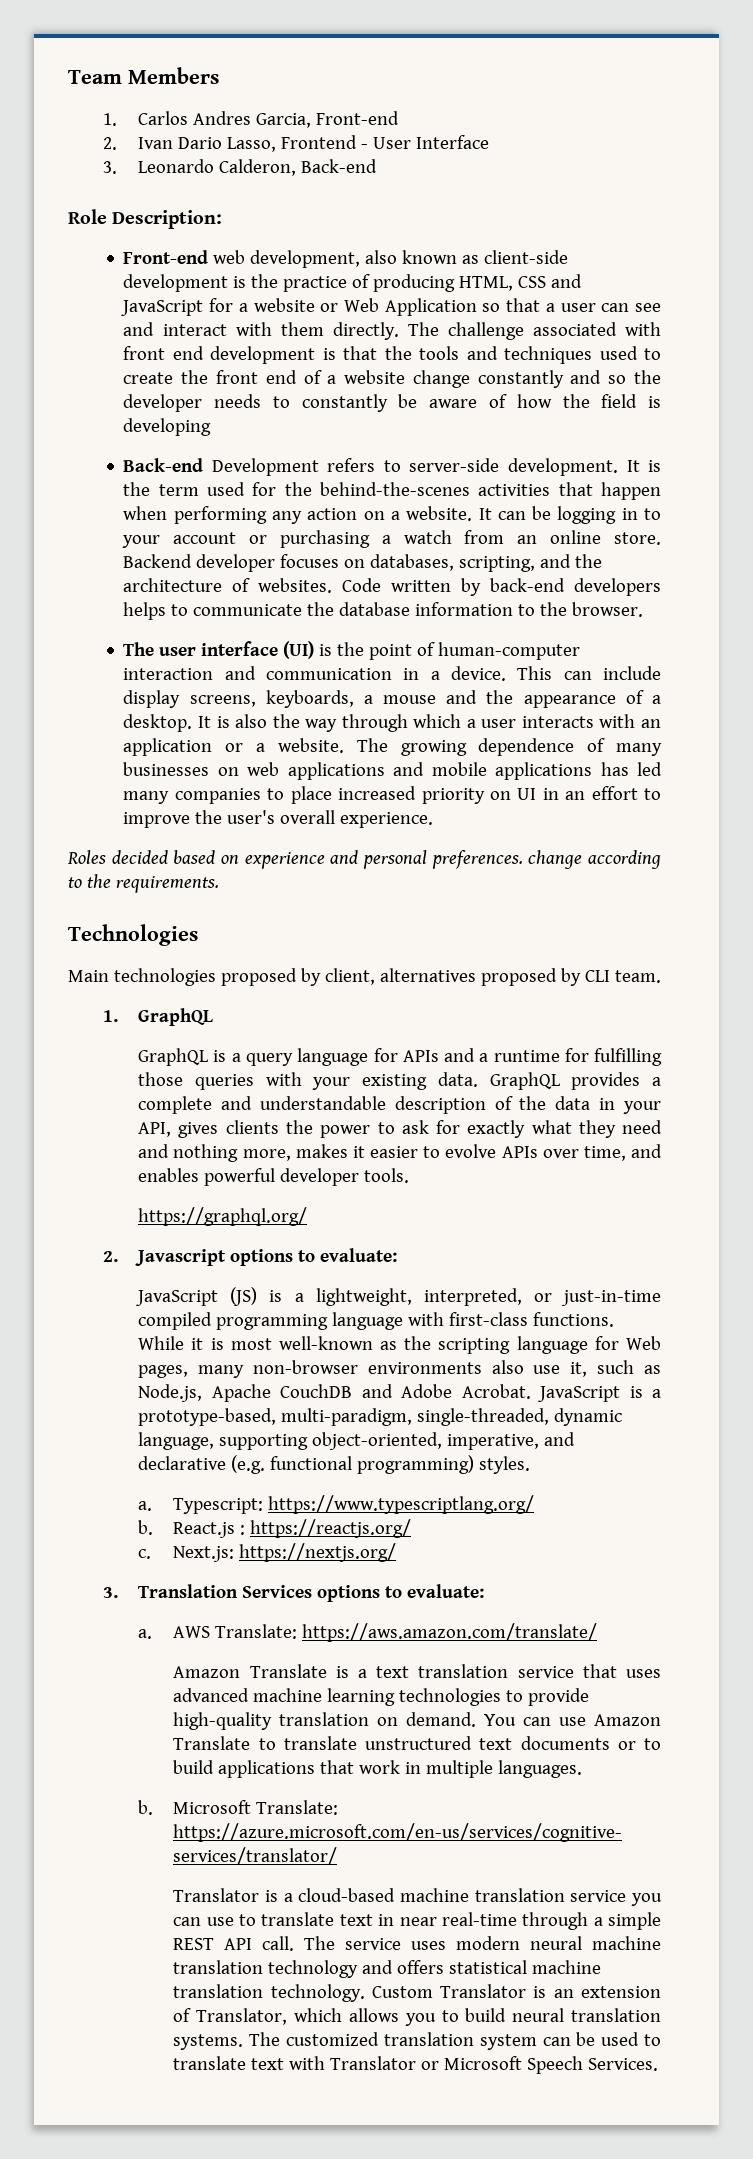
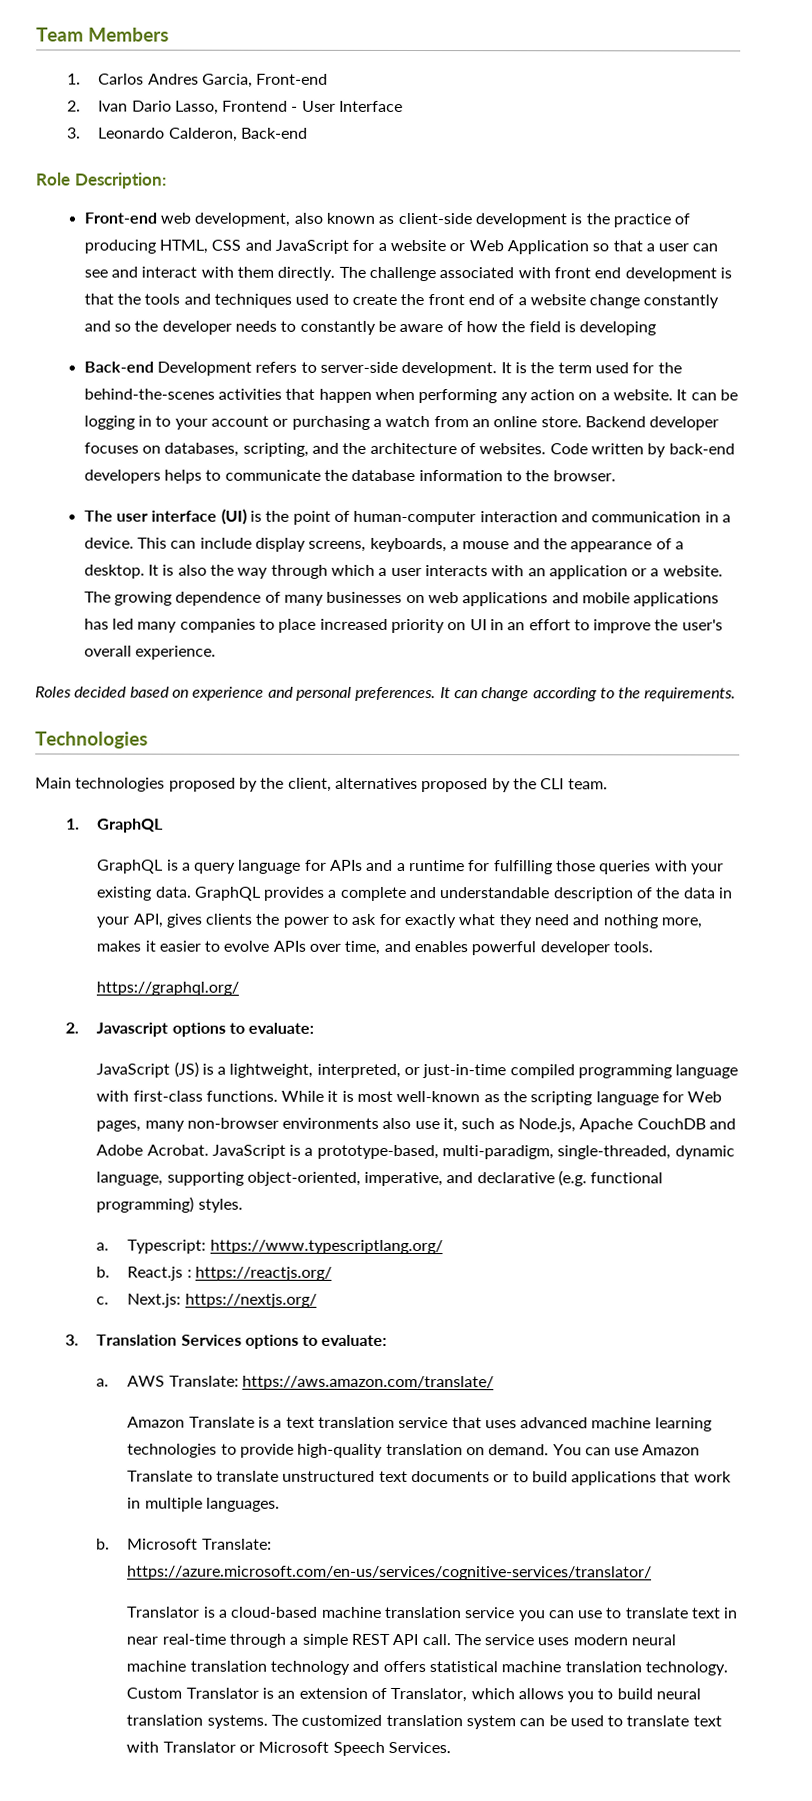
- Roles decided based on experience and personal preferences. change according to the requirements.
+ Roles decided based on experience and personal preferences. It can change according to the requirements.
- Main technologies proposed by client, alternatives proposed by CLI team.
+ Main technologies proposed by the client, alternatives proposed by the CLI team.

